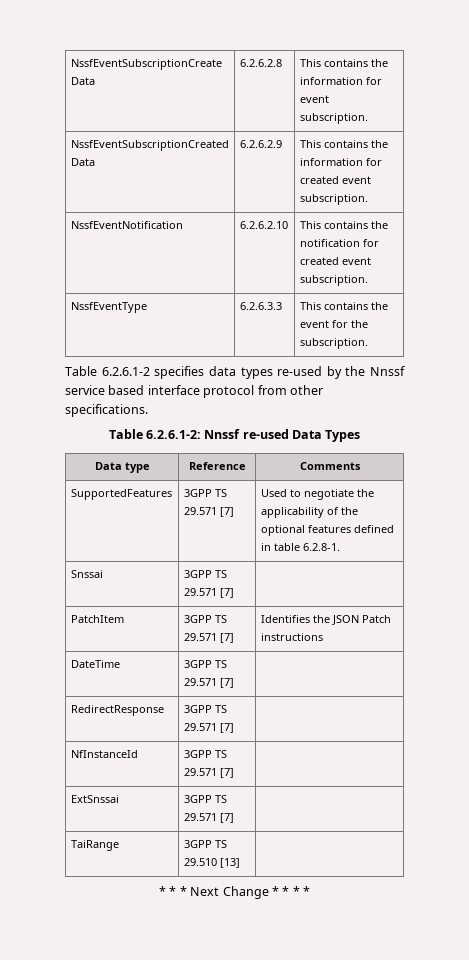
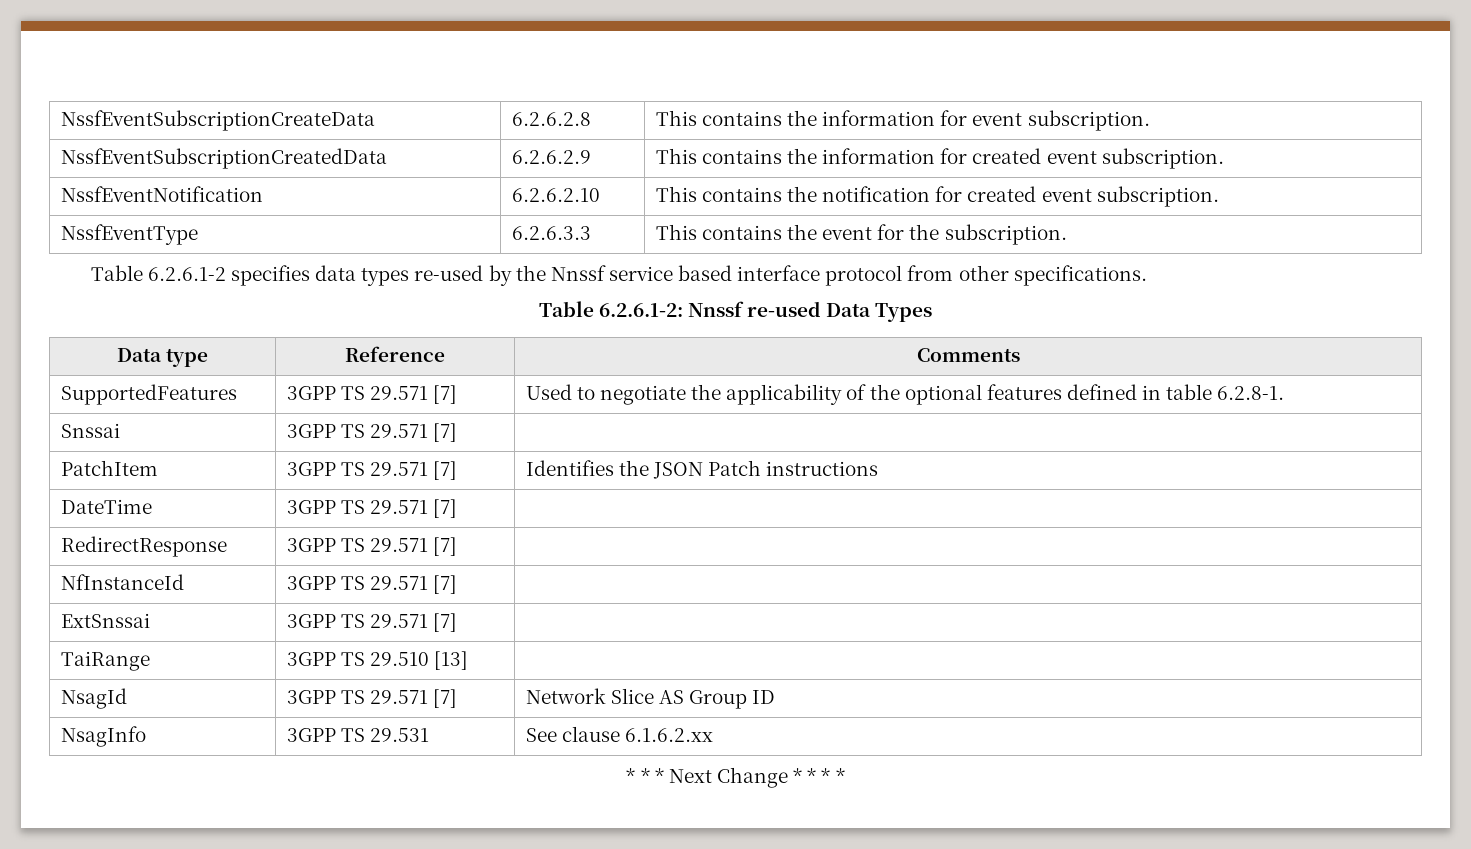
+ NsagId | 3GPP TS 29.571 [7] | Network Slice AS Group ID
+ NsagInfo | 3GPP TS 29.531 | See clause 6.1.6.2.xx

